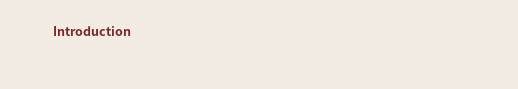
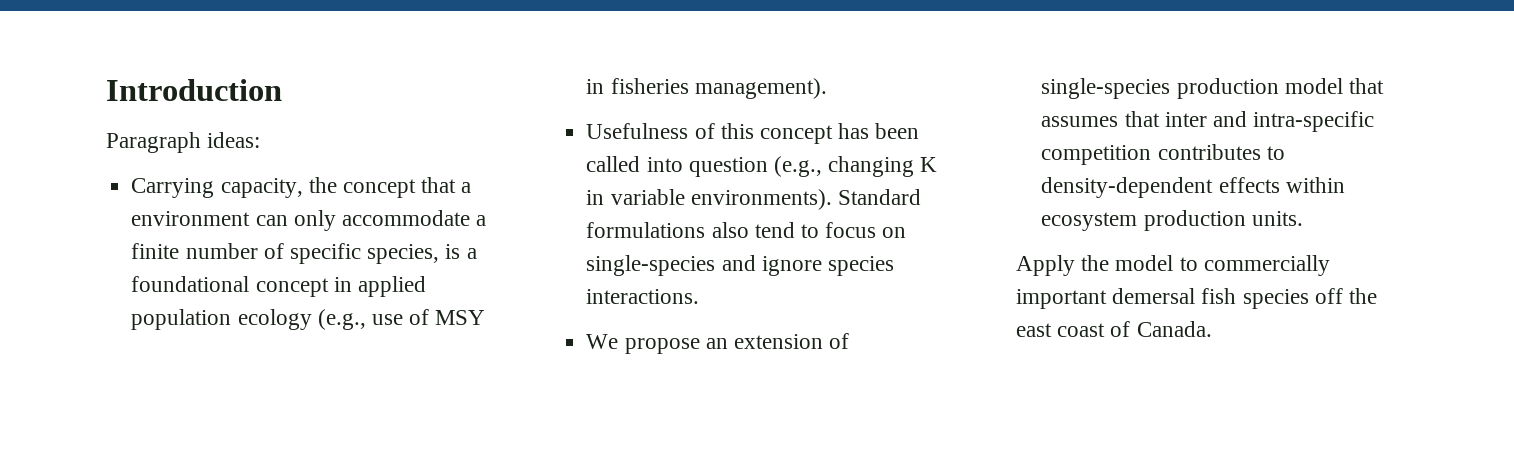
+ Paragraph ideas:
+ Carrying capacity, the concept that a environment can only accommodate a finite number of specific species, is a foundational concept in applied population ecology (e.g., use of MSY in fisheries management).
+ Usefulness of this concept has been called into question (e.g., changing K in variable environments). Standard formulations also tend to focus on single-species and ignore species interactions.
+ We propose an extension of single-species production model that assumes that inter and intra-specific competition contributes to density-dependent effects within ecosystem production units.
+ Apply the model to commercially important demersal fish species off the east coast of Canada.

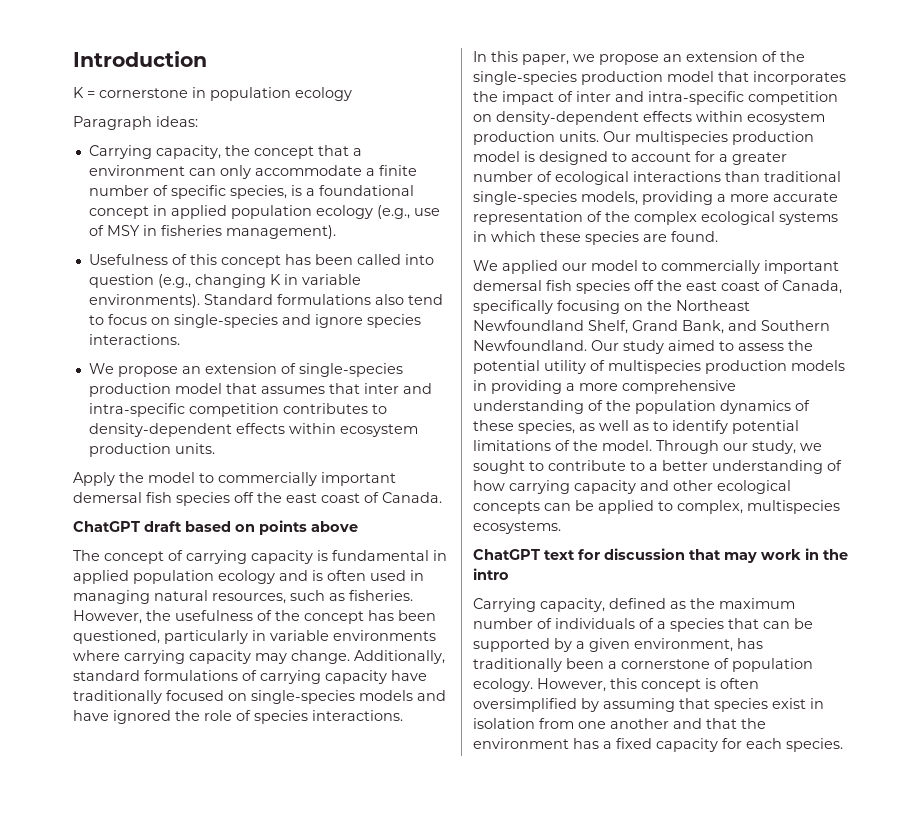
+ K = cornerstone in population ecology
+ ChatGPT draft based on points above
+ The concept of carrying capacity is fundamental in applied population ecology and is often used in managing natural resources, such as fisheries. However, the usefulness of the concept has been questioned, particularly in variable environments where carrying capacity may change. Additionally, standard formulations of carrying capacity have traditionally focused on single-species models and have ignored the role of species interactions.
+ In this paper, we propose an extension of the single-species production model that incorporates the impact of inter and intra-specific competition on density-dependent effects within ecosystem production units. Our multispecies production model is designed to account for a greater number of ecological interactions than traditional single-species models, providing a more accurate representation of the complex ecological systems in which these species are found.
+ We applied our model to commercially important demersal fish species off the east coast of Canada, specifically focusing on the Northeast Newfoundland Shelf, Grand Bank, and Southern Newfoundland. Our study aimed to assess the potential utility of multispecies production models in providing a more comprehensive understanding of the population dynamics of these species, as well as to identify potential limitations of the model. Through our study, we sought to contribute to a better understanding of how carrying capacity and other ecological concepts can be applied to complex, multispecies ecosystems.
+ ChatGPT text for discussion that may work in the intro
+ Carrying capacity, defined as the maximum number of individuals of a species that can be supported by a given environment, has traditionally been a cornerstone of population ecology. However, this concept is often oversimplified by assuming that species exist in isolation from one another and that the environment has a fixed capacity for each species.

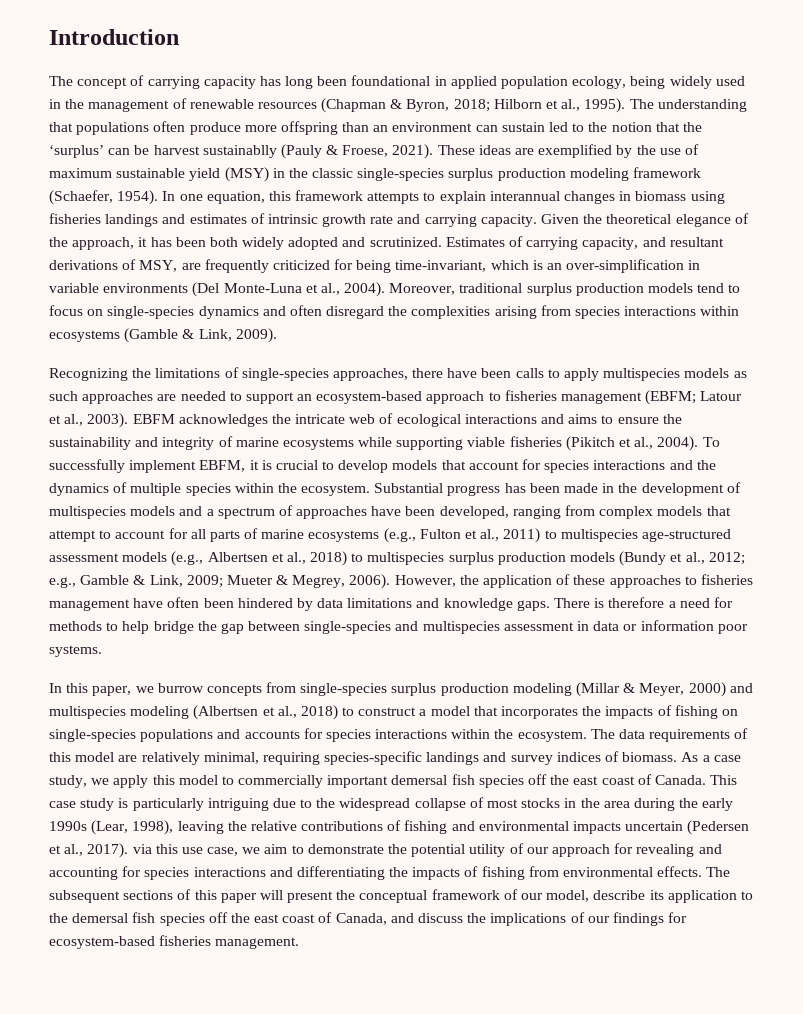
- K = cornerstone in population ecology
- Paragraph ideas:
- Carrying capacity, the concept that a environment can only accommodate a finite number of specific species, is a foundational concept in applied population ecology (e.g., use of MSY in fisheries management).
- Usefulness of this concept has been called into question (e.g., changing K in variable environments). Standard formulations also tend to focus on single-species and ignore species interactions.
- We propose an extension of single-species production model that assumes that inter and intra-specific competition contributes to density-dependent effects within ecosystem production units.
- Apply the model to commercially important demersal fish species off the east coast of Canada.
- ChatGPT draft based on points above
- The concept of carrying capacity is fundamental in applied population ecology and is often used in managing natural resources, such as fisheries. However, the usefulness of the concept has been questioned, particularly in variable environments where carrying capacity may change. Additionally, standard formulations of carrying capacity have traditionally focused on single-species models and have ignored the role of species interactions.
- In this paper, we propose an extension of the single-species production model that incorporates the impact of inter and intra-specific competition on density-dependent effects within ecosystem production units. Our multispecies production model is designed to account for a greater number of ecological interactions than traditional single-species models, providing a more accurate representation of the complex ecological systems in which these species are found.
- We applied our model to commercially important demersal fish species off the east coast of Canada, specifically focusing on the Northeast Newfoundland Shelf, Grand Bank, and Southern Newfoundland. Our study aimed to assess the potential utility of multispecies production models in providing a more comprehensive understanding of the population dynamics of these species, as well as to identify potential limitations of the model. Through our study, we sought to contribute to a better understanding of how carrying capacity and other ecological concepts can be applied to complex, multispecies ecosystems.
- ChatGPT text for discussion that may work in the intro
- Carrying capacity, defined as the maximum number of individuals of a species that can be supported by a given environment, has traditionally been a cornerstone of population ecology. However, this concept is often oversimplified by assuming that species exist in isolation from one another and that the environment has a fixed capacity for each species.
+ The concept of carrying capacity has long been foundational in applied population ecology, being widely used in the management of renewable resources (Chapman & Byron, 2018; Hilborn et al., 1995). The understanding that populations often produce more offspring than an environment can sustain led to the notion that the ‘surplus’ can be harvest sustainablly (Pauly & Froese, 2021). These ideas are exemplified by the use of maximum sustainable yield (MSY) in the classic single-species surplus production modeling framework (Schaefer, 1954). In one equation, this framework attempts to explain interannual changes in biomass using fisheries landings and estimates of intrinsic growth rate and carrying capacity. Given the theoretical elegance of the approach, it has been both widely adopted and scrutinized. Estimates of carrying capacity, and resultant derivations of MSY, are frequently criticized for being time-invariant, which is an over-simplification in variable environments (Del Monte-Luna et al., 2004). Moreover, traditional surplus production models tend to focus on single-species dynamics and often disregard the complexities arising from species interactions within ecosystems (Gamble & Link, 2009).
+ Recognizing the limitations of single-species approaches, there have been calls to apply multispecies models as such approaches are needed to support an ecosystem-based approach to fisheries management (EBFM; Latour et al., 2003). EBFM acknowledges the intricate web of ecological interactions and aims to ensure the sustainability and integrity of marine ecosystems while supporting viable fisheries (Pikitch et al., 2004). To successfully implement EBFM, it is crucial to develop models that account for species interactions and the dynamics of multiple species within the ecosystem. Substantial progress has been made in the development of multispecies models and a spectrum of approaches have been developed, ranging from complex models that attempt to account for all parts of marine ecosystems (e.g., Fulton et al., 2011) to multispecies age-structured assessment models (e.g., Albertsen et al., 2018) to multispecies surplus production models (Bundy et al., 2012; e.g., Gamble & Link, 2009; Mueter & Megrey, 2006). However, the application of these approaches to fisheries management have often been hindered by data limitations and knowledge gaps. There is therefore a need for methods to help bridge the gap between single-species and multispecies assessment in data or information poor systems.
+ In this paper, we burrow concepts from single-species surplus production modeling (Millar & Meyer, 2000) and multispecies modeling (Albertsen et al., 2018) to construct a model that incorporates the impacts of fishing on single-species populations and accounts for species interactions within the ecosystem. The data requirements of this model are relatively minimal, requiring species-specific landings and survey indices of biomass. As a case study, we apply this model to commercially important demersal fish species off the east coast of Canada. This case study is particularly intriguing due to the widespread collapse of most stocks in the area during the early 1990s (Lear, 1998), leaving the relative contributions of fishing and environmental impacts uncertain (Pedersen et al., 2017). via this use case, we aim to demonstrate the potential utility of our approach for revealing and accounting for species interactions and differentiating the impacts of fishing from environmental effects. The subsequent sections of this paper will present the conceptual framework of our model, describe its application to the demersal fish species off the east coast of Canada, and discuss the implications of our findings for ecosystem-based fisheries management.

